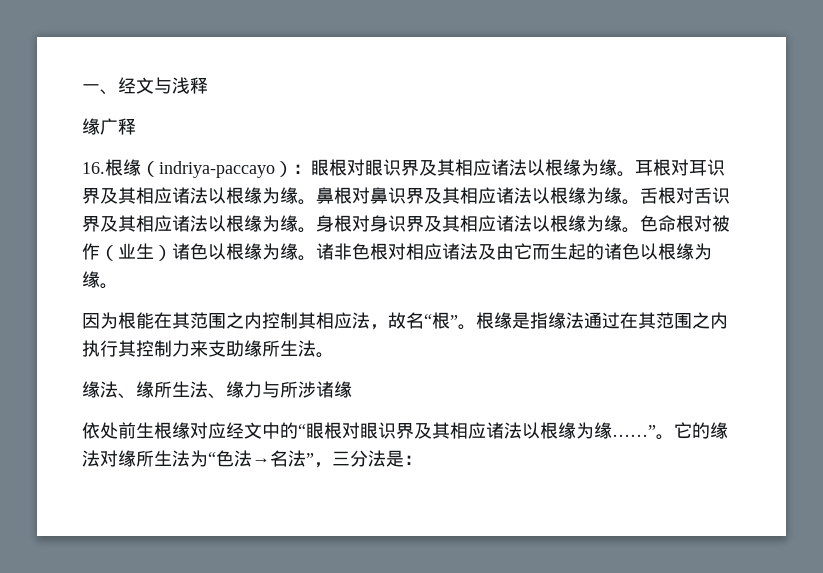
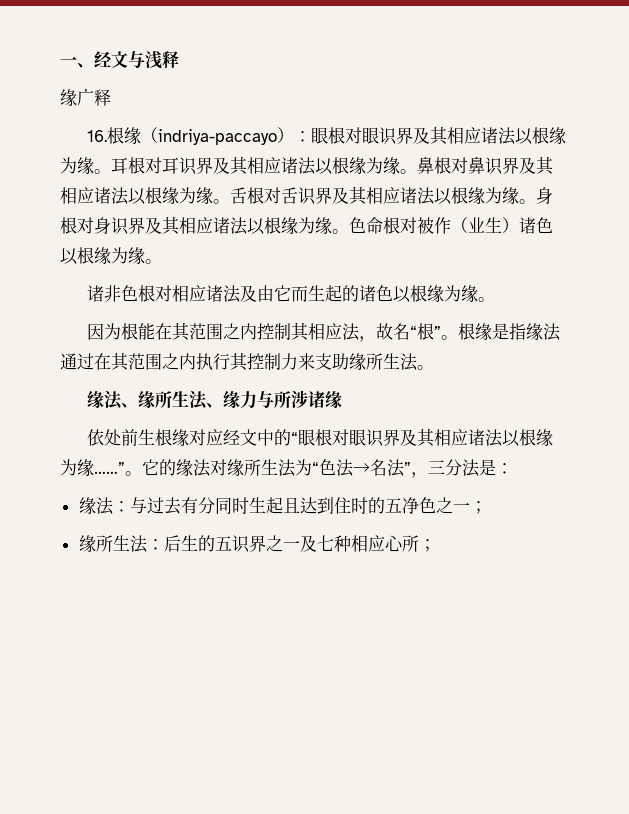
- 色命根对被作（业生）诸色以根缘为缘。诸非色根对相应诸法及由它而生起的诸色以根缘为缘。
+ 色命根对被作（业生）诸色以根缘为缘。
+ 诸非色根对相应诸法及由它而生起的诸色以根缘为缘。
+ 缘法：与过去有分同时生起且达到住时的五净色之一；
+ 缘所生法：后生的五识界之一及七种相应心所；

